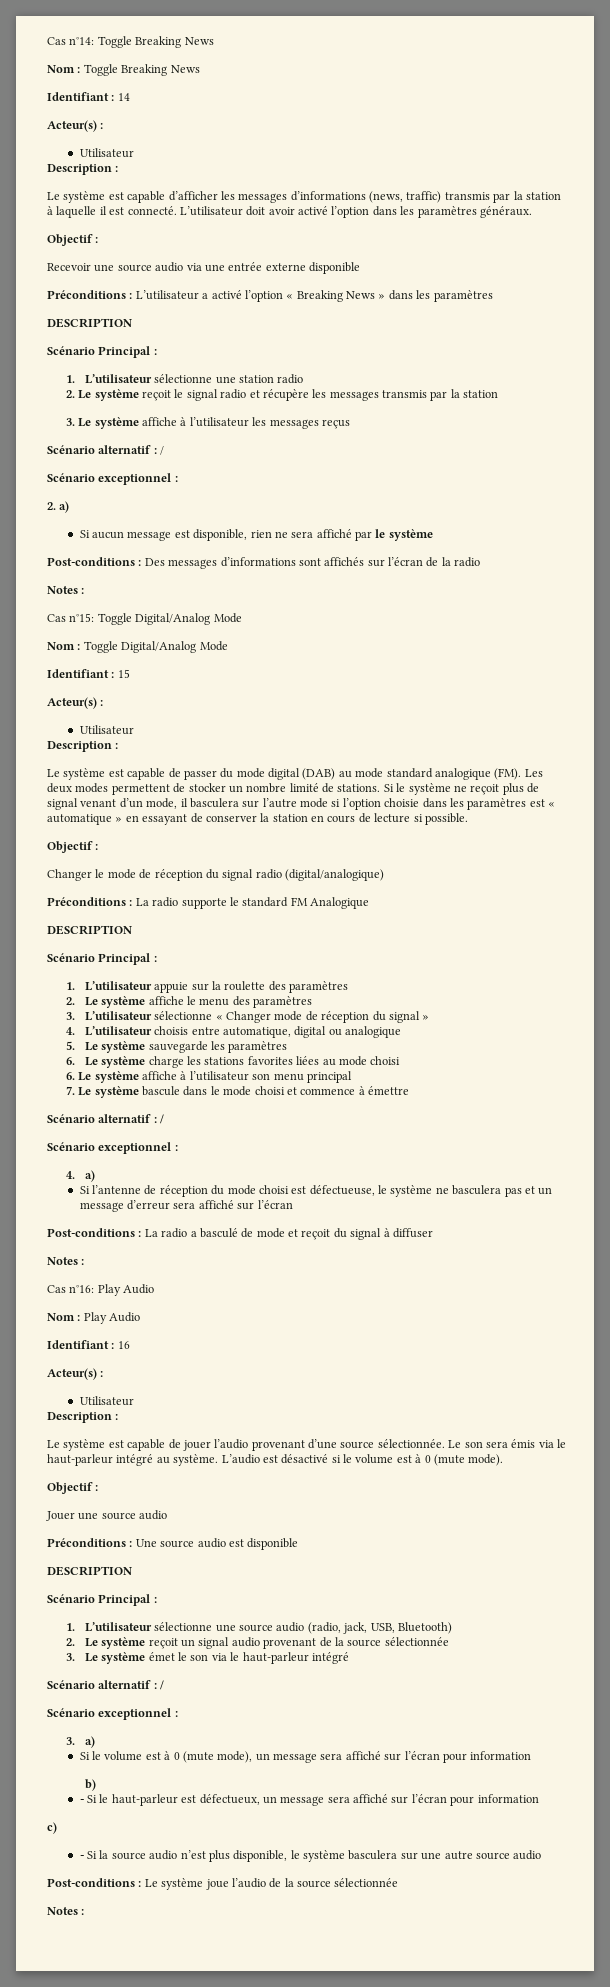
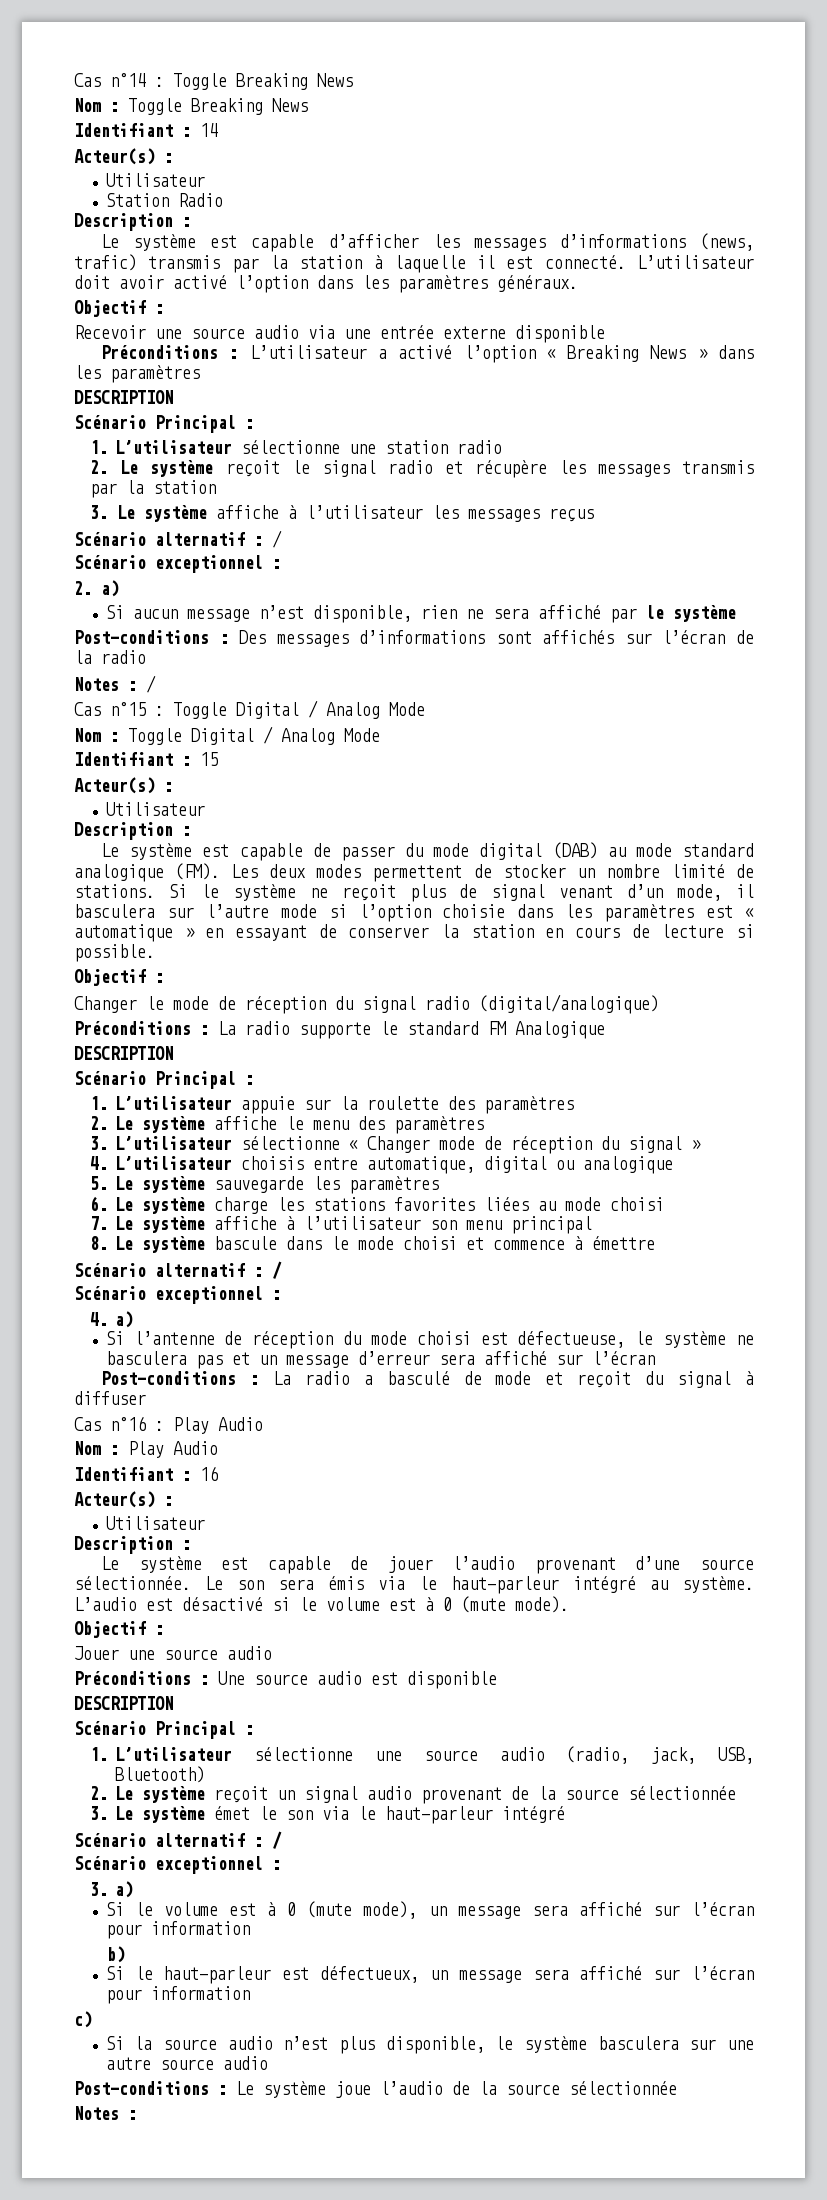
- Cas n°14: Toggle Breaking News
+ Cas n°14 : Toggle Breaking News
+ Station Radio
- Le système est capable d’afficher les messages d’informations (news, traffic) transmis par la station à laquelle il est connecté.
+ Le système est capable d’afficher les messages d’informations (news, trafic) transmis par la station à laquelle il est connecté.
- Si aucun message est disponible, rien ne sera affiché par le système
+ Si aucun message n’est disponible, rien ne sera affiché par le système
  Post-conditions : Des messages d’informations sont affichés sur l’écran de la radio
- Notes :
- Cas n°15: Toggle Digital/Analog Mode
+ Notes : /
+ Cas n°15 : Toggle Digital / Analog Mode
- Nom : Toggle Digital/Analog Mode
+ Nom : Toggle Digital / Analog Mode
- 6. Le système affiche à l’utilisateur son menu principal
+ 7. Le système affiche à l’utilisateur son menu principal
- 7. Le système bascule dans le mode choisi et commence à émettre
+ 8. Le système bascule dans le mode choisi et commence à émettre
  Post-conditions : La radio a basculé de mode et reçoit du signal à diffuser
- Notes :
- Cas n°16: Play Audio
+ Cas n°16 : Play Audio
- - Si le haut-parleur est défectueux, un message sera affiché sur l’écran pour information
+ Si le haut-parleur est défectueux, un message sera affiché sur l’écran pour information
- - Si la source audio n’est plus disponible, le système basculera sur une autre source audio
+ Si la source audio n’est plus disponible, le système basculera sur une autre source audio

